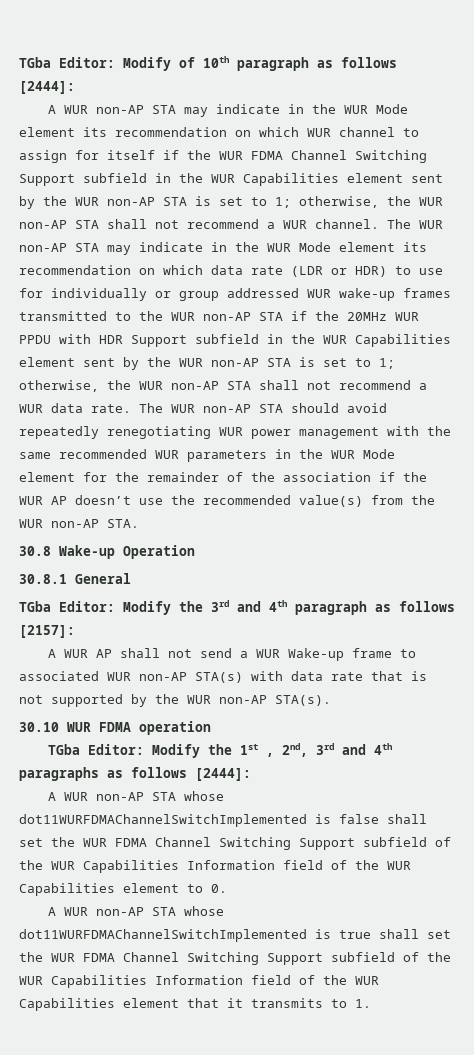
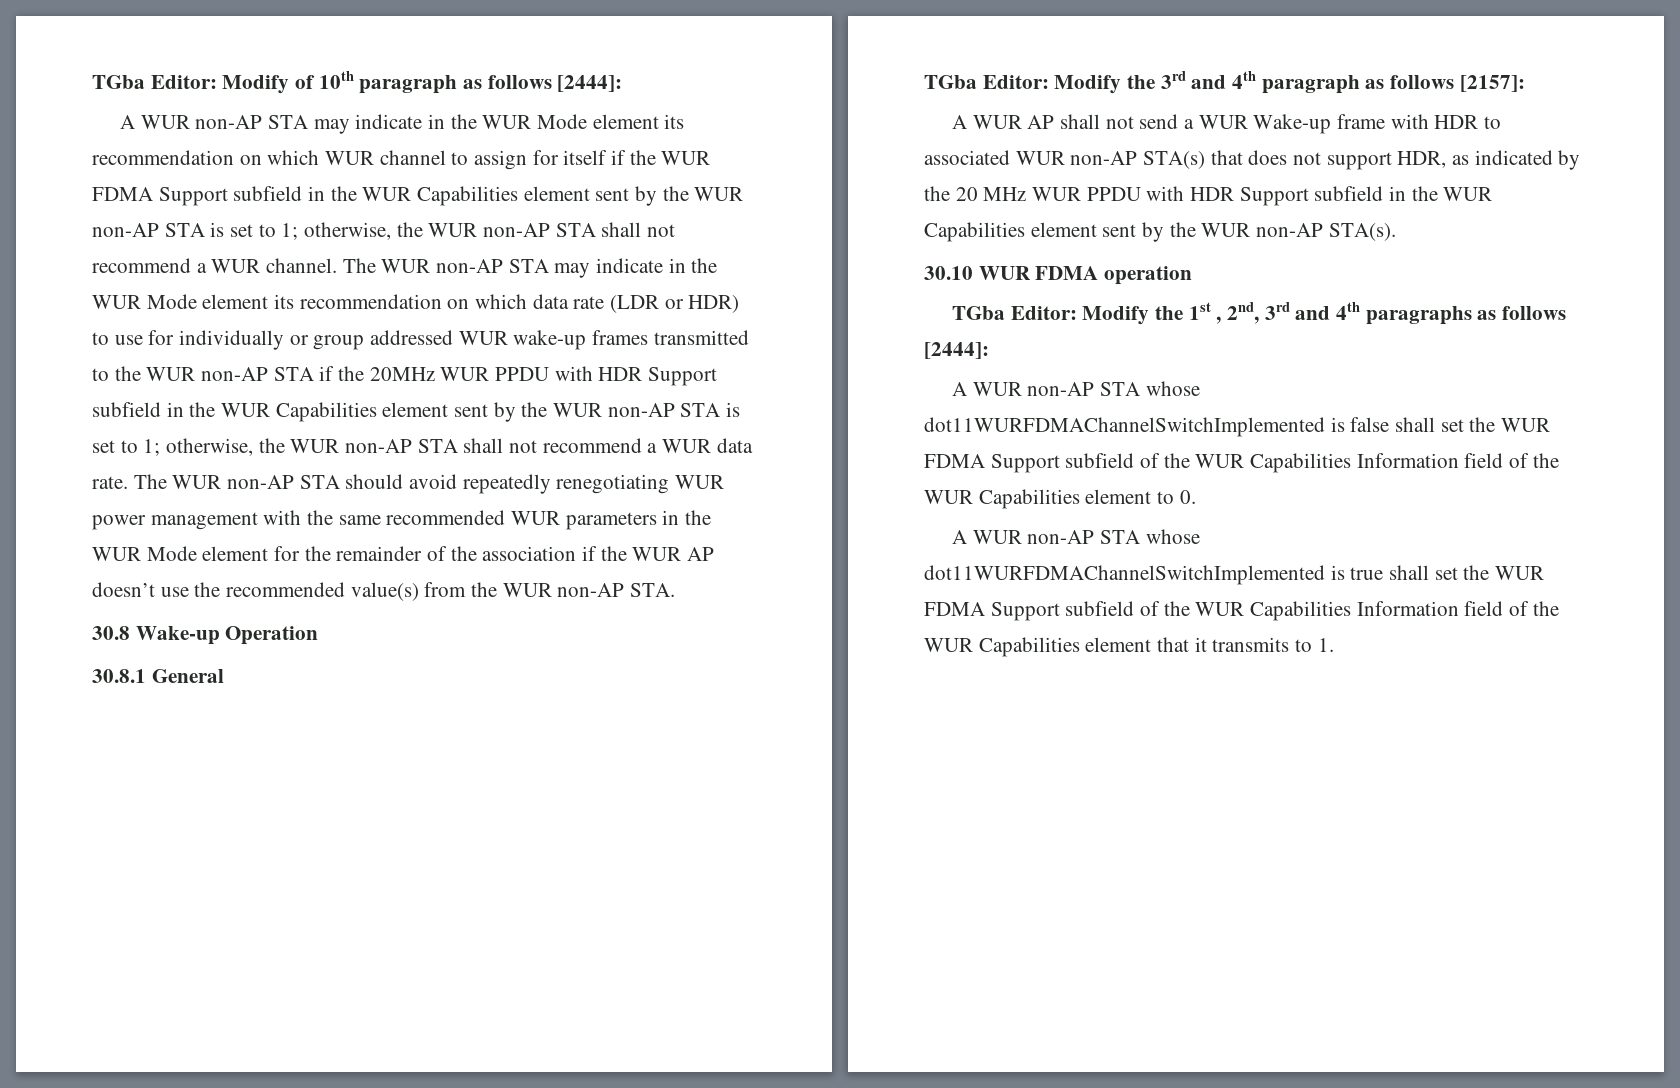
- A WUR non-AP STA may indicate in the WUR Mode element its recommendation on which WUR channel to assign for itself if the WUR FDMA Channel Switching Support subfield in the WUR Capabilities element sent by the WUR non-AP STA is set to 1; otherwise, the WUR non-AP STA shall not recommend a WUR channel.
+ A WUR non-AP STA may indicate in the WUR Mode element its recommendation on which WUR channel to assign for itself if the WUR FDMA Support subfield in the WUR Capabilities element sent by the WUR non-AP STA is set to 1; otherwise, the WUR non-AP STA shall not recommend a WUR channel.
- A WUR AP shall not send a WUR Wake-up frame to associated WUR non-AP STA(s) with data rate that is not supported by the WUR non-AP STA(s).
+ A WUR AP shall not send a WUR Wake-up frame with HDR to associated WUR non-AP STA(s) that does not support HDR, as indicated by the 20 MHz WUR PPDU with HDR Support subfield in the WUR Capabilities element sent by the WUR non-AP STA(s).
- A WUR non-AP STA whose dot11WURFDMAChannelSwitchImplemented is false shall set the WUR FDMA Channel Switching Support subfield of the WUR Capabilities Information field of the WUR Capabilities element to 0.
+ A WUR non-AP STA whose dot11WURFDMAChannelSwitchImplemented is false shall set the WUR FDMA Support subfield of the WUR Capabilities Information field of the WUR Capabilities element to 0.
- A WUR non-AP STA whose dot11WURFDMAChannelSwitchImplemented is true shall set the WUR FDMA Channel Switching Support subfield of the WUR Capabilities Information field of the WUR Capabilities element that it transmits to 1.
+ A WUR non-AP STA whose dot11WURFDMAChannelSwitchImplemented is true shall set the WUR FDMA Support subfield of the WUR Capabilities Information field of the WUR Capabilities element that it transmits to 1.

